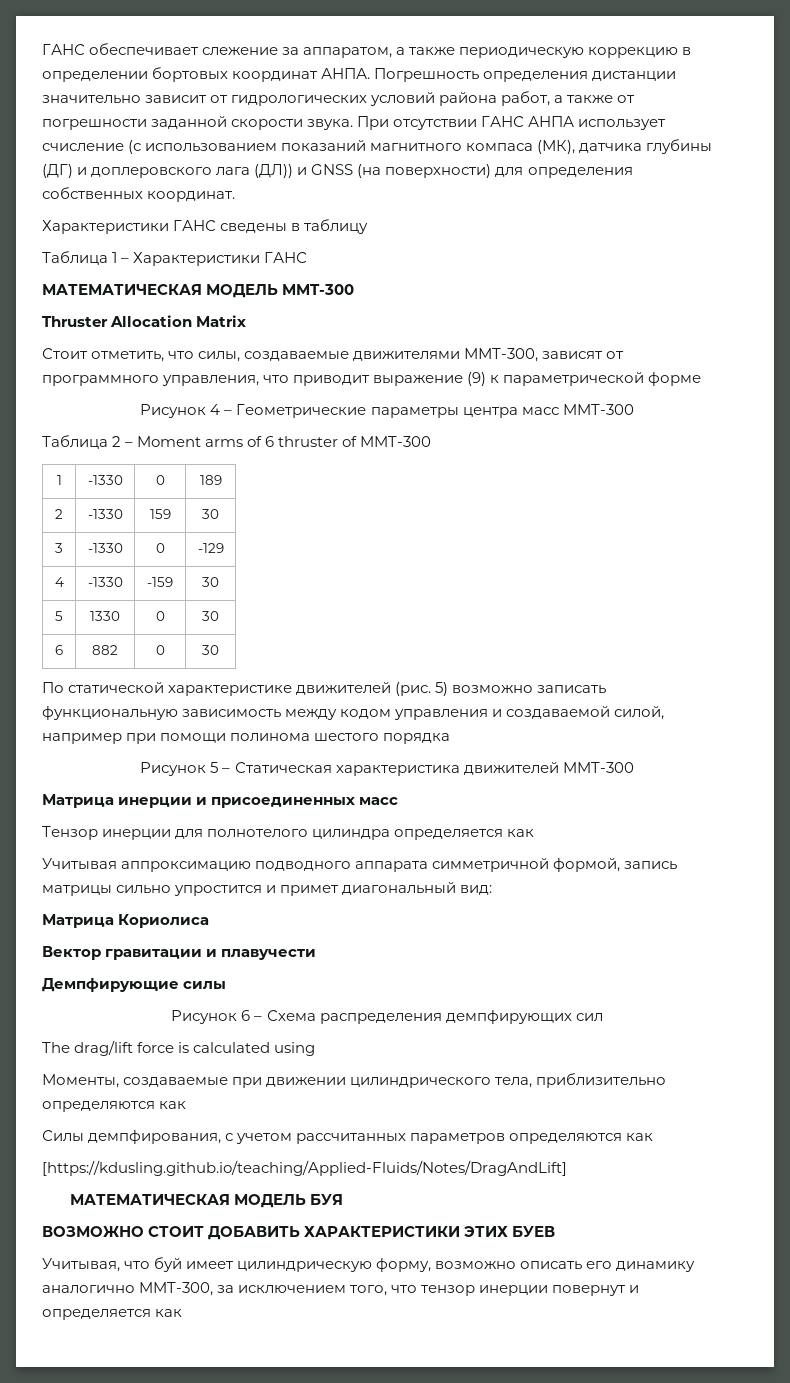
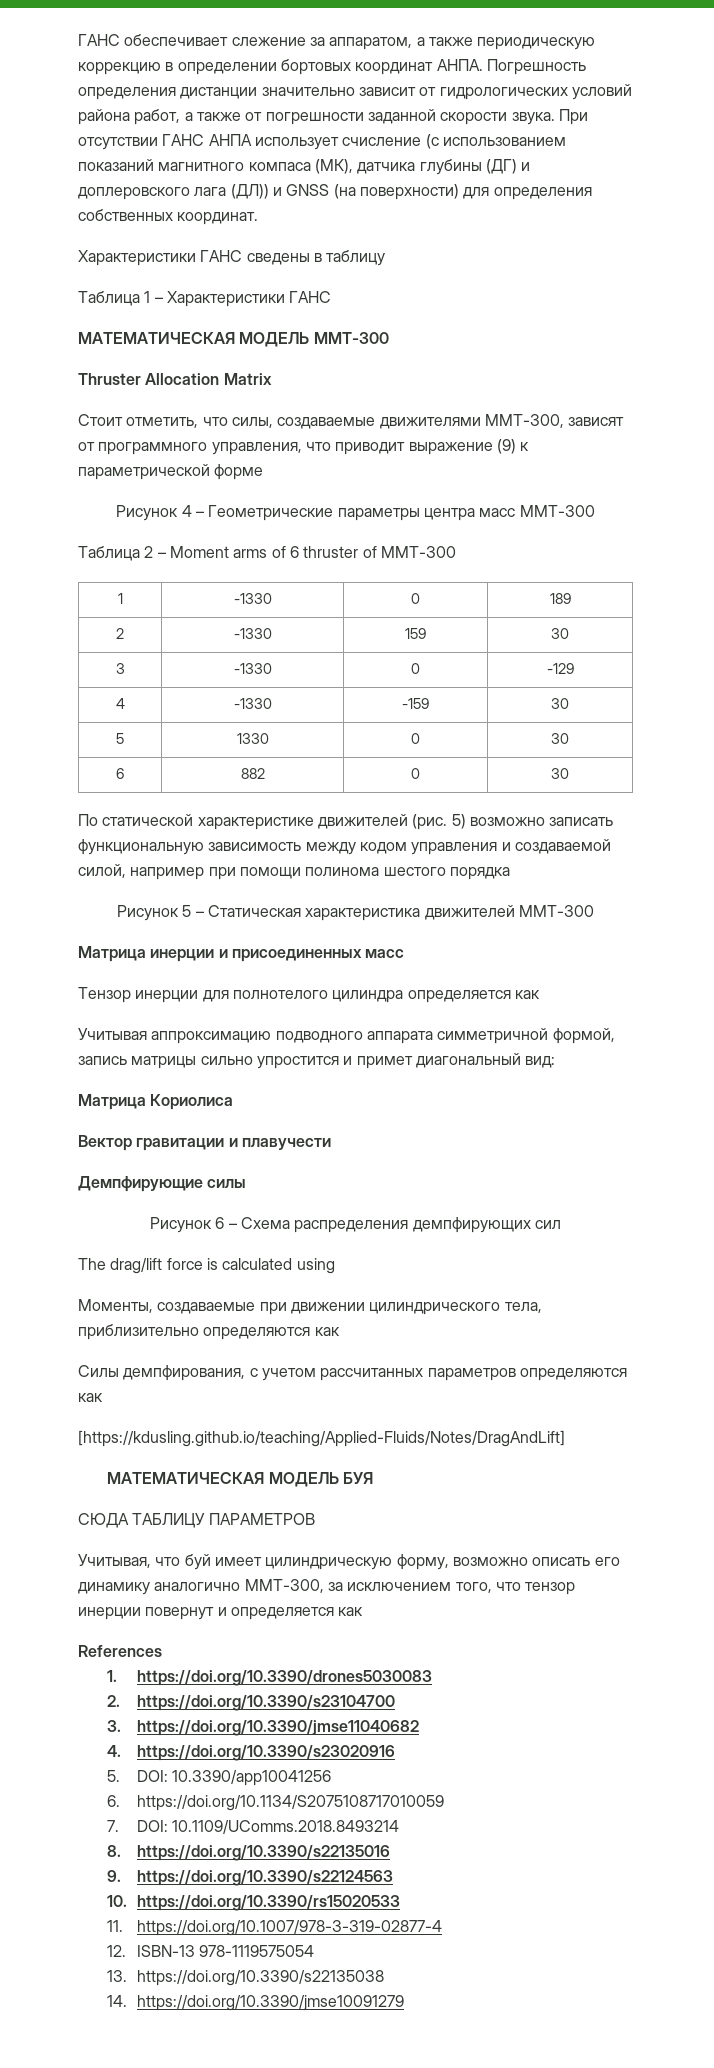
- ВОЗМОЖНО СТОИТ ДОБАВИТЬ ХАРАКТЕРИСТИКИ ЭТИХ БУЕВ
+ СЮДА ТАБЛИЦУ ПАРАМЕТРОВ
+ References
+ 1. https://doi.org/10.3390/drones5030083
+ 2. https://doi.org/10.3390/s23104700
+ 3. https://doi.org/10.3390/jmse11040682
+ 4. https://doi.org/10.3390/s23020916
+ 5. DOI: 10.3390/app10041256
+ 6. https://doi.org/10.1134/S2075108717010059
+ 7. DOI: 10.1109/UComms.2018.8493214
+ 8. https://doi.org/10.3390/s22135016
+ 9. https://doi.org/10.3390/s22124563
+ 10. https://doi.org/10.3390/rs15020533
+ 11. https://doi.org/10.1007/978-3-319-02877-4
+ 12. ISBN-13 978-1119575054
+ 13. https://doi.org/10.3390/s22135038
+ 14. https://doi.org/10.3390/jmse10091279

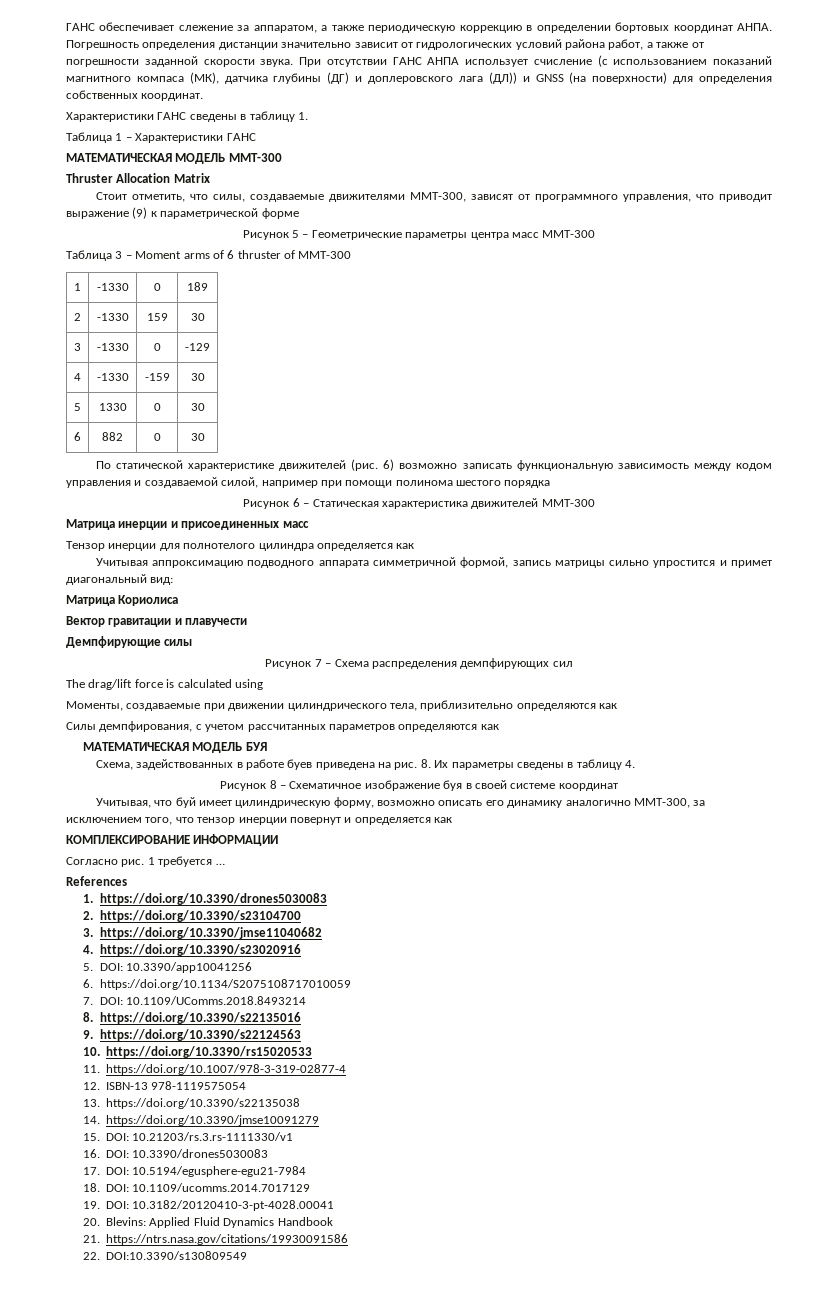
- Характеристики ГАНС сведены в таблицу
+ Характеристики ГАНС сведены в таблицу 1.
- Рисунок 4 – Геометрические параметры центра масс MMT-300
+ Рисунок 5 – Геометрические параметры центра масс MMT-300
- Таблица 2 – Moment arms of 6 thruster of MMT-300
+ Таблица 3 – Moment arms of 6 thruster of MMT-300
- 5) возможно записать функциональную зависимость между кодом управления и создаваемой силой, например при помощи полинома шестого порядка
+ 6) возможно записать функциональную зависимость между кодом управления и создаваемой силой, например при помощи полинома шестого порядка
- Рисунок 5 – Статическая характеристика движителей MMT-300
+ Рисунок 6 – Статическая характеристика движителей MMT-300
- Рисунок 6 – Схема распределения демпфирующих сил
+ Рисунок 7 – Схема распределения демпфирующих сил
- [https://kdusling.github.io/teaching/Applied-Fluids/Notes/DragAndLift]
- СЮДА ТАБЛИЦУ ПАРАМЕТРОВ
+ Схема, задействованных в работе буев приведена на рис. 8. Их параметры сведены в таблицу 4.
+ Рисунок 8 – Схематичное изображение буя в своей системе координат
+ КОМПЛЕКСИРОВАНИЕ ИНФОРМАЦИИ
+ Согласно рис. 1 требуется …
+ 15. DOI: 10.21203/rs.3.rs-1111330/v1
+ 16. DOI: 10.3390/drones5030083
+ 17. DOI: 10.5194/egusphere-egu21-7984
+ 18. DOI: 10.1109/ucomms.2014.7017129
+ 19. DOI: 10.3182/20120410-3-pt-4028.00041
+ 20. Blevins: Applied Fluid Dynamics Handbook
+ 21. https://ntrs.nasa.gov/citations/19930091586
+ 22. DOI:10.3390/s130809549

